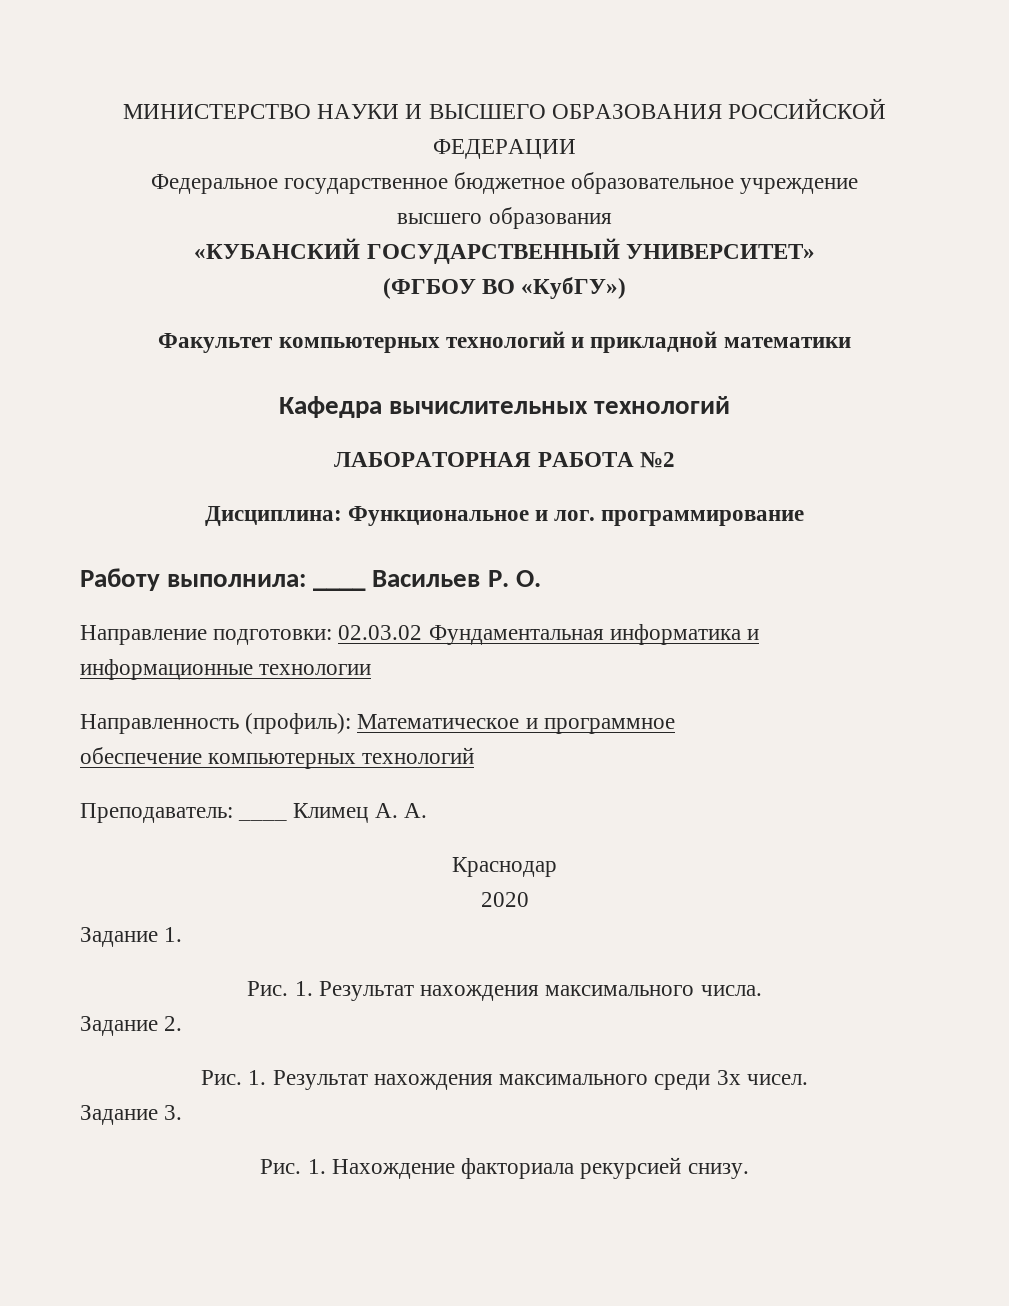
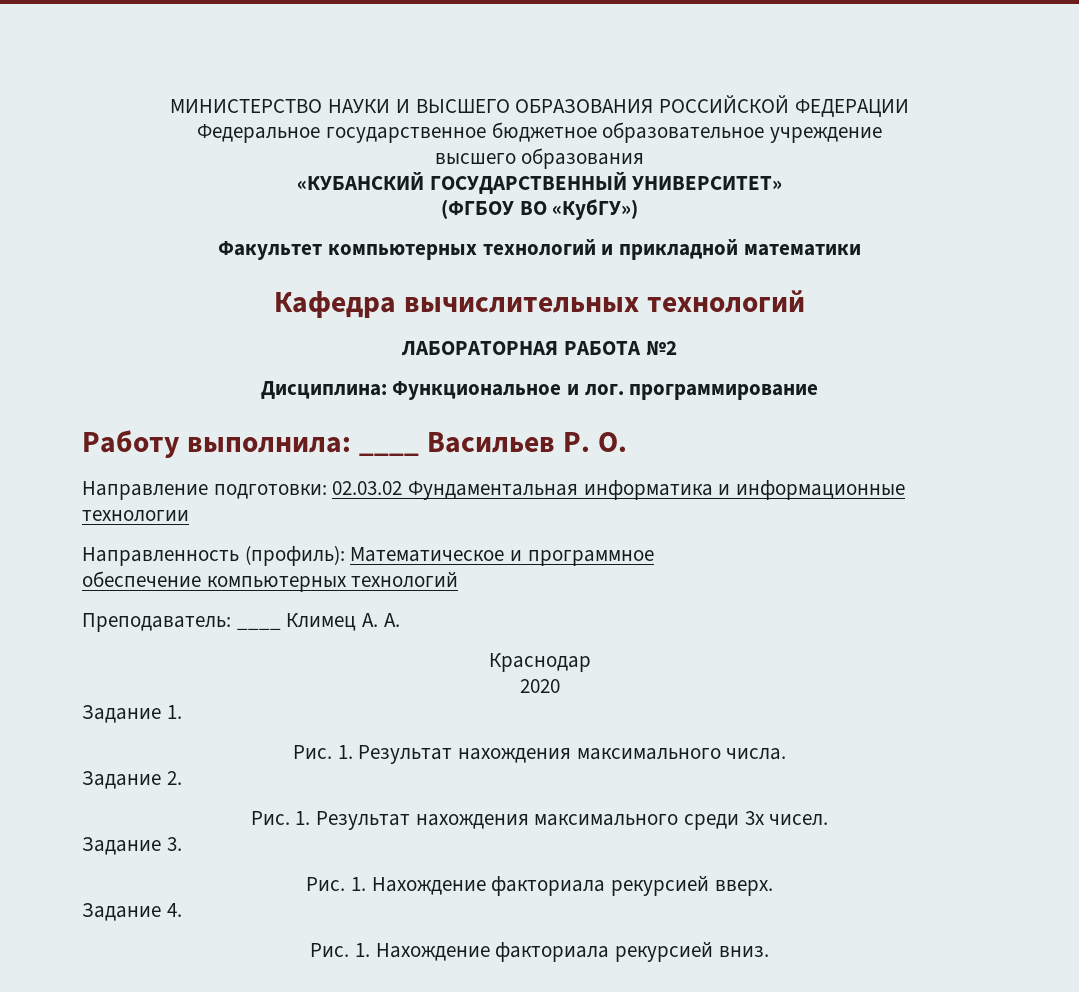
- Рис. 1. Нахождение факториала рекурсией снизу.
+ Рис. 1. Нахождение факториала рекурсией вверх.
+ Задание 4.
+ Рис. 1. Нахождение факториала рекурсией вниз.

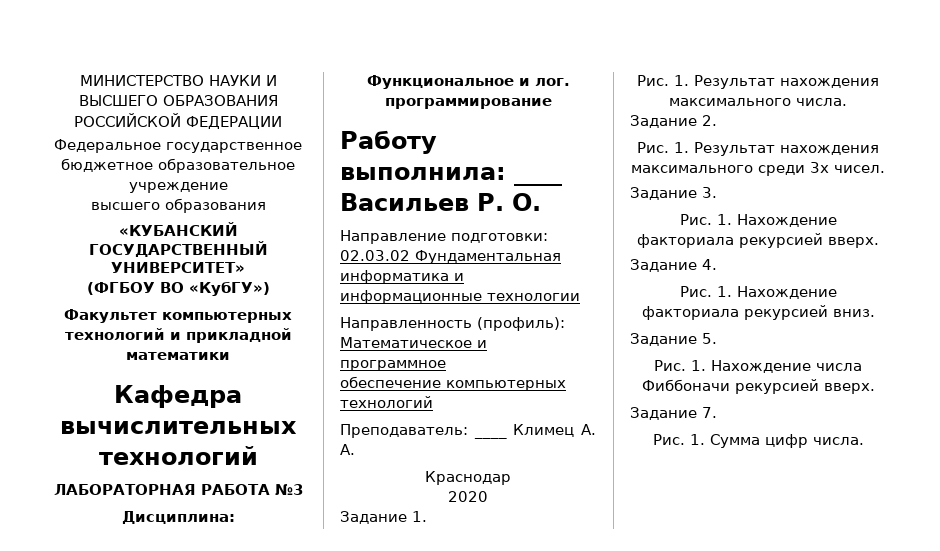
- ЛАБОРАТОРНАЯ РАБОТА №2
+ ЛАБОРАТОРНАЯ РАБОТА №3
+ Задание 5.
+ Рис. 1. Нахождение числа Фиббоначи рекурсией вверх.
+ Задание 7.
+ Рис. 1. Сумма цифр числа.

